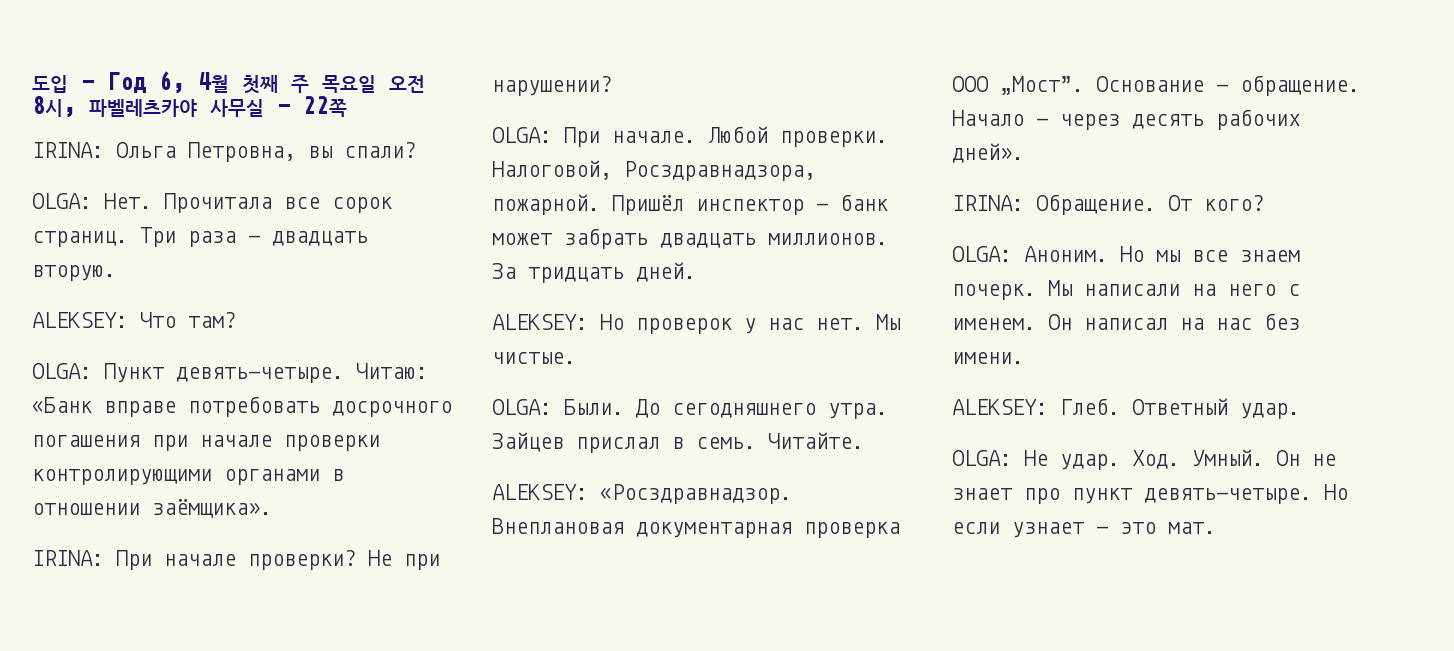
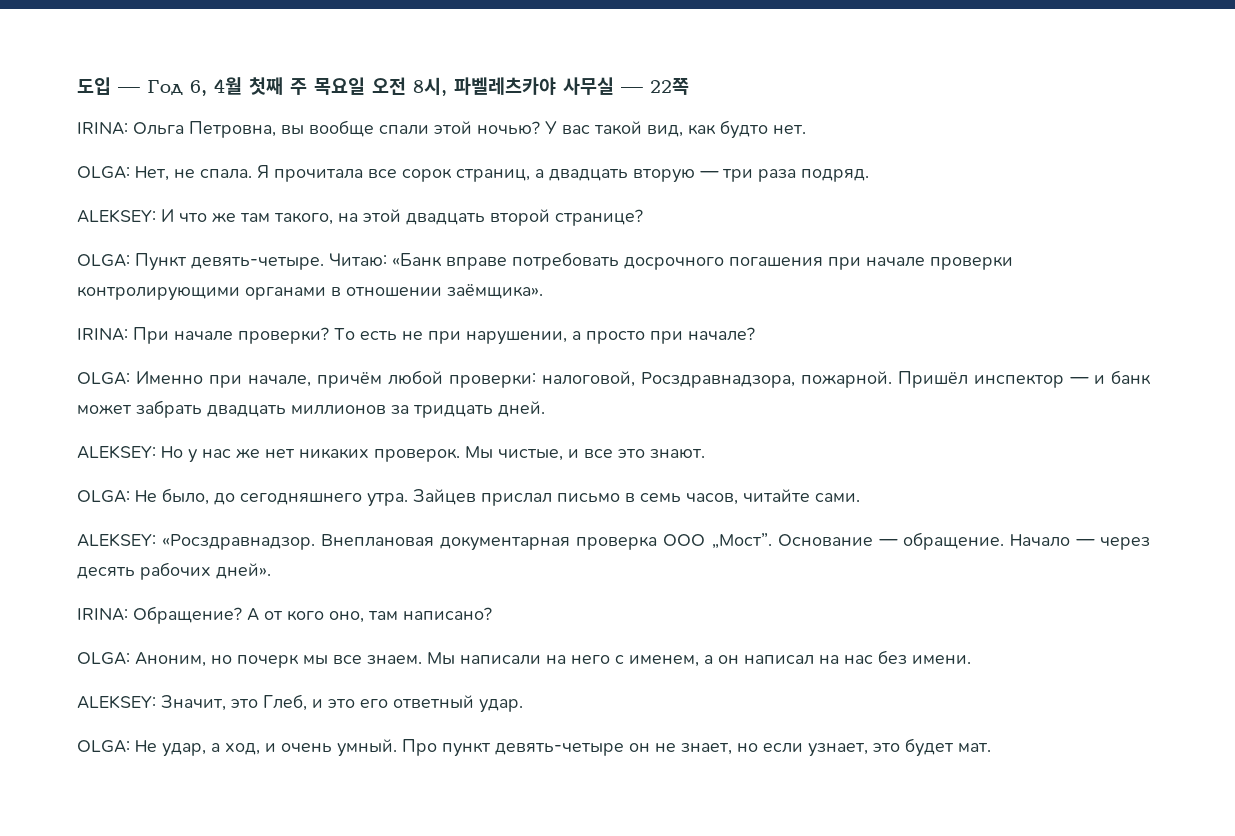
- IRINA: Ольга Петровна, вы спали?
- OLGA: Нет. Прочитала все сорок страниц. Три раза — двадцать вторую.
- ALEKSEY: Что там?
+ IRINA: Ольга Петровна, вы вообще спали этой ночью? У вас такой вид, как будто нет.
+ OLGA: Нет, не спала. Я прочитала все сорок страниц, а двадцать вторую — три раза подряд.
+ ALEKSEY: И что же там такого, на этой двадцать второй странице?
- Не при нарушении?
- OLGA: При начале. Любой проверки. Налоговой, Росздравнадзора, пожарной.
+ То есть не при нарушении, а просто при начале?
+ OLGA: Именно при начале, причём любой проверки: налоговой, Росздравнадзора, пожарной.
- Пришёл инспектор — банк может забрать двадцать миллионов. За тридцать дней.
+ Пришёл инспектор — и банк может забрать двадцать миллионов за тридцать дней.
- ALEKSEY: Но проверок у нас нет. Мы чистые.
- OLGA: Были. До сегодняшнего утра. Зайцев прислал в семь. Читайте.
+ ALEKSEY: Но у нас же нет никаких проверок. Мы чистые, и все это знают.
+ OLGA: Не было, до сегодняшнего утра. Зайцев прислал письмо в семь часов, читайте сами.
- IRINA: Обращение. От кого?
- OLGA: Аноним. Но мы все знаем почерк.
+ IRINA: Обращение? А от кого оно, там написано?
+ OLGA: Аноним, но почерк мы все знаем.
- Мы написали на него с именем. Он написал на нас без имени.
+ Мы написали на него с именем, а он написал на нас без имени.
- ALEKSEY: Глеб. Ответный удар.
- OLGA: Не удар. Ход. Умный. Он не знает про пункт девять-четыре. Но если узнает — это мат.
+ ALEKSEY: Значит, это Глеб, и это его ответный удар.
+ OLGA: Не удар, а ход, и очень умный. Про пункт девять-четыре он не знает, но если узнает, это будет мат.

